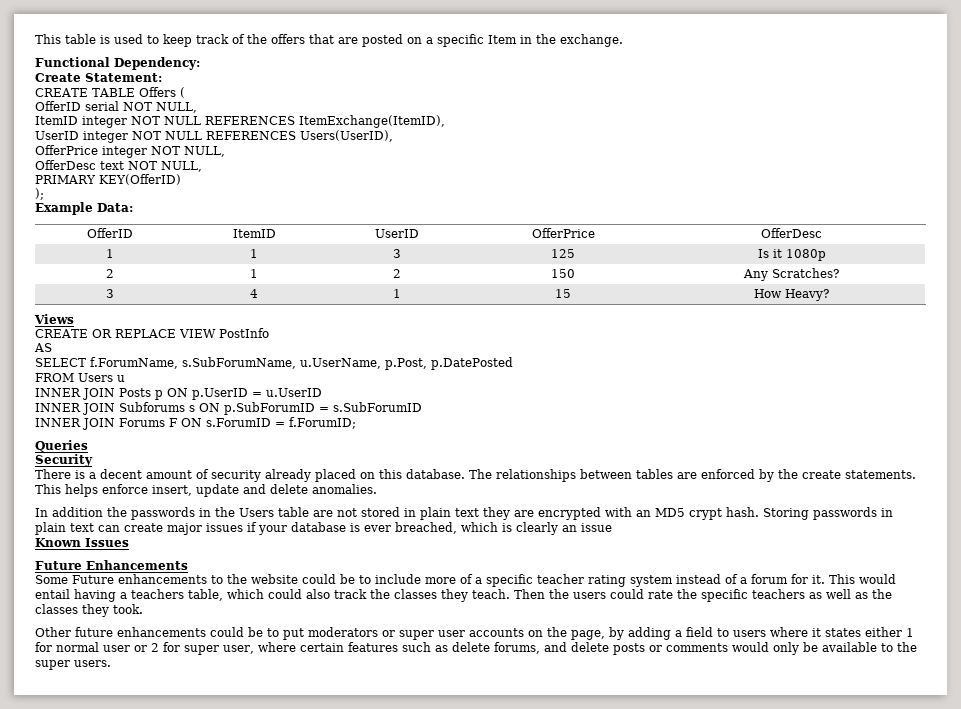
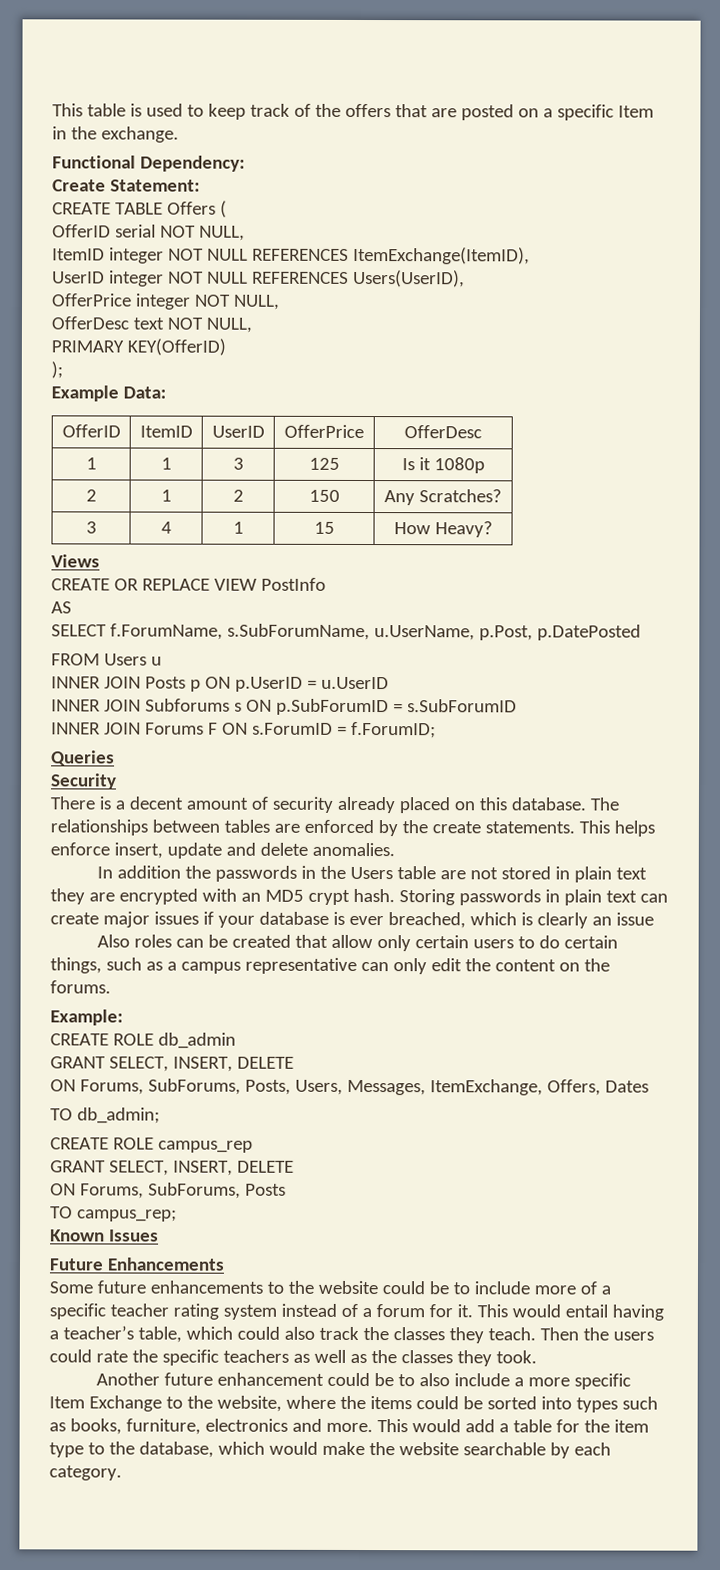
+ Also roles can be created that allow only certain users to do certain things, such as a campus representative can only edit the content on the forums.
+ Example:
+ CREATE ROLE db_admin
+ GRANT SELECT, INSERT, DELETE
+ ON Forums, SubForums, Posts, Users, Messages, ItemExchange, Offers, Dates
+ TO db_admin;
+ CREATE ROLE campus_rep
+ GRANT SELECT, INSERT, DELETE
+ ON Forums, SubForums, Posts
+ TO campus_rep;
- Some Future enhancements to the website could be to include more of a specific teacher rating system instead of a forum for it.
+ Some future enhancements to the website could be to include more of a specific teacher rating system instead of a forum for it.
- This would entail having a teachers table, which could also track the classes they teach.
+ This would entail having a teacher’s table, which could also track the classes they teach.
- Other future enhancements could be to put moderators or super user accounts on the page, by adding a field to users where it states either 1 for normal user or 2 for super user, where certain features such as delete forums, and delete posts or comments would only be available to the super users.
+ Another future enhancement could be to also include a more specific Item Exchange to the website, where the items could be sorted into types such as books, furniture, electronics and more. This would add a table for the item type to the database, which would make the website searchable by each category.

